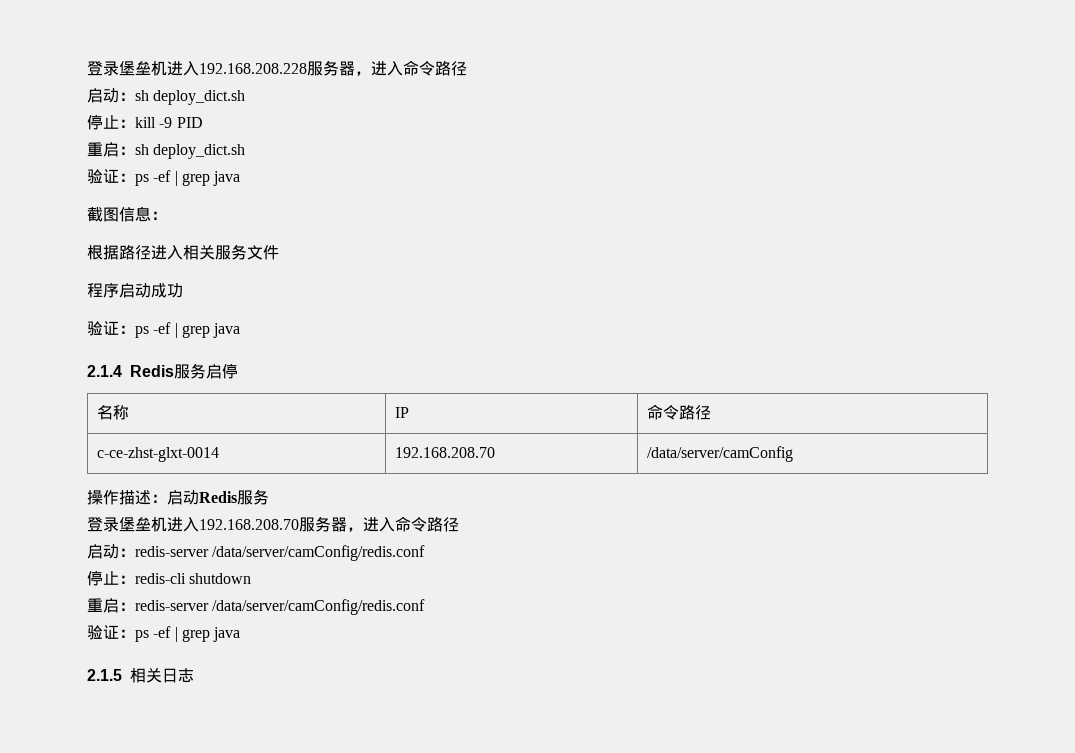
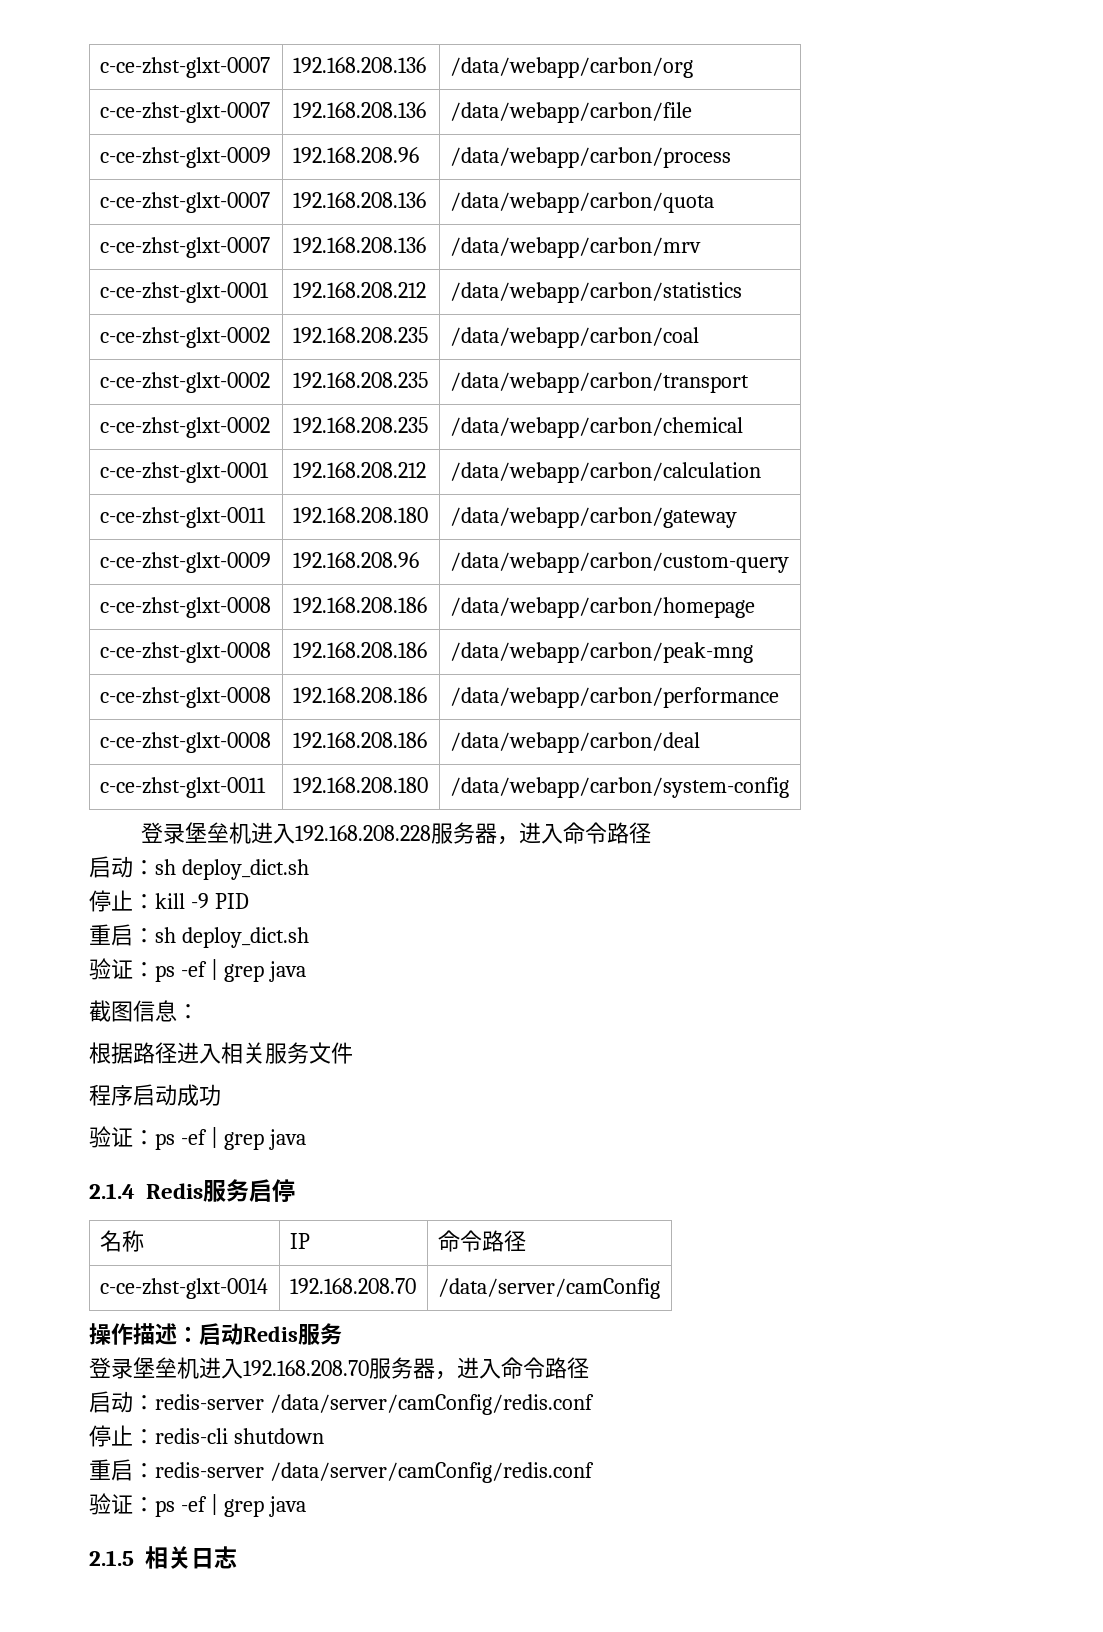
+ c-ce-zhst-glxt-0007 | 192.168.208.136 | /data/webapp/carbon/org
+ c-ce-zhst-glxt-0007 | 192.168.208.136 | /data/webapp/carbon/file
+ c-ce-zhst-glxt-0009 | 192.168.208.96 | /data/webapp/carbon/process
+ c-ce-zhst-glxt-0007 | 192.168.208.136 | /data/webapp/carbon/quota
+ c-ce-zhst-glxt-0007 | 192.168.208.136 | /data/webapp/carbon/mrv
+ c-ce-zhst-glxt-0001 | 192.168.208.212 | /data/webapp/carbon/statistics
+ c-ce-zhst-glxt-0002 | 192.168.208.235 | /data/webapp/carbon/coal
+ c-ce-zhst-glxt-0002 | 192.168.208.235 | /data/webapp/carbon/transport
+ c-ce-zhst-glxt-0002 | 192.168.208.235 | /data/webapp/carbon/chemical
+ c-ce-zhst-glxt-0001 | 192.168.208.212 | /data/webapp/carbon/calculation
+ c-ce-zhst-glxt-0011 | 192.168.208.180 | /data/webapp/carbon/gateway
+ c-ce-zhst-glxt-0009 | 192.168.208.96 | /data/webapp/carbon/custom-query
+ c-ce-zhst-glxt-0008 | 192.168.208.186 | /data/webapp/carbon/homepage
+ c-ce-zhst-glxt-0008 | 192.168.208.186 | /data/webapp/carbon/peak-mng
+ c-ce-zhst-glxt-0008 | 192.168.208.186 | /data/webapp/carbon/performance
+ c-ce-zhst-glxt-0008 | 192.168.208.186 | /data/webapp/carbon/deal
+ c-ce-zhst-glxt-0011 | 192.168.208.180 | /data/webapp/carbon/system-config

